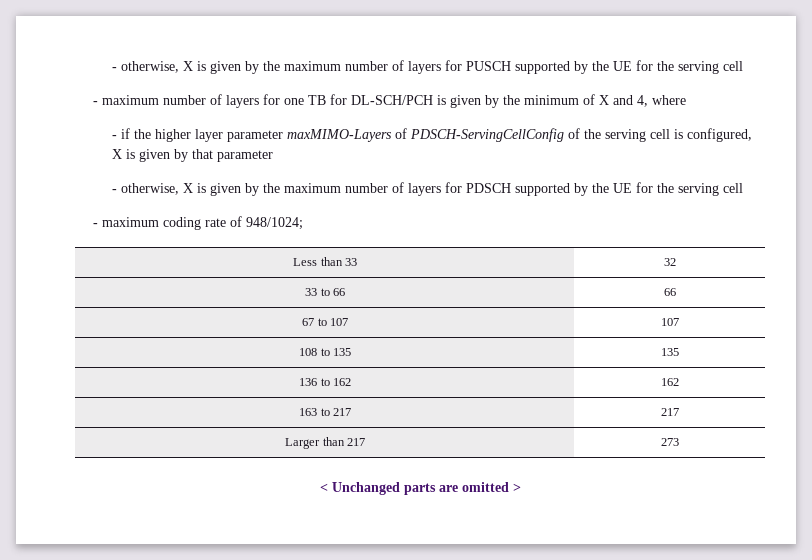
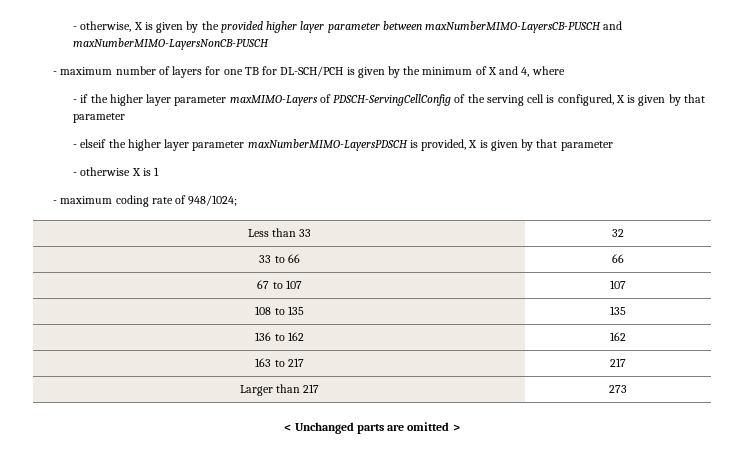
- - otherwise, X is given by the maximum number of layers for PUSCH supported by the UE for the serving cell
+ - otherwise, X is given by the provided higher layer parameter between maxNumberMIMO-LayersCB-PUSCH and maxNumberMIMO-LayersNonCB-PUSCH
- - otherwise, X is given by the maximum number of layers for PDSCH supported by the UE for the serving cell
+ - elseif the higher layer parameter maxNumberMIMO-LayersPDSCH is provided, X is given by that parameter
+ - otherwise X is 1

